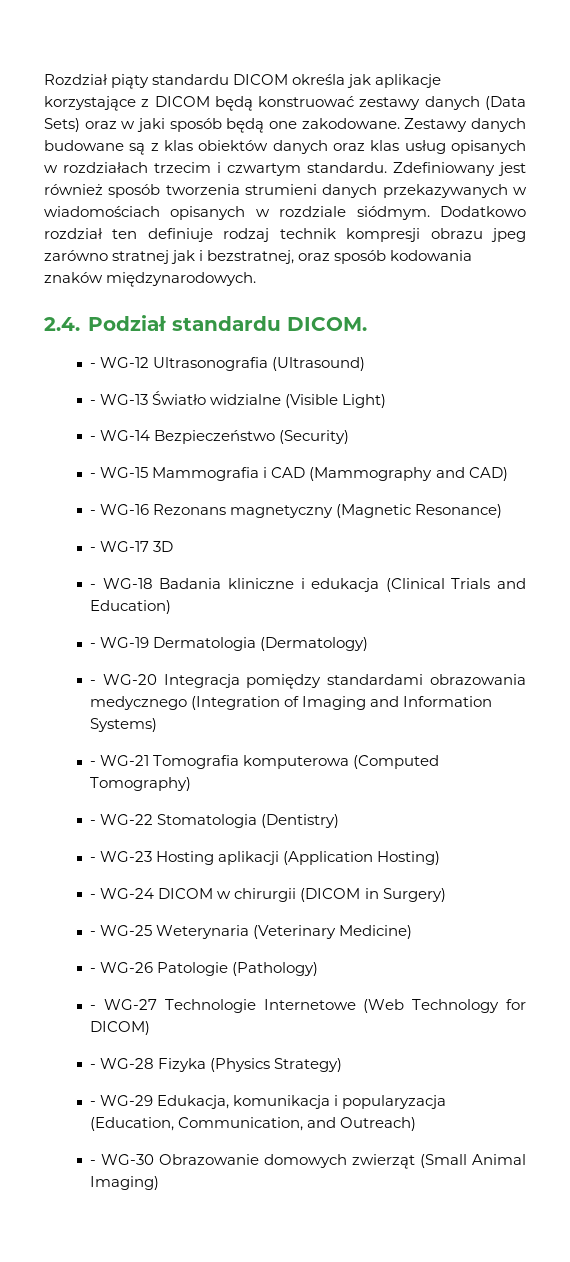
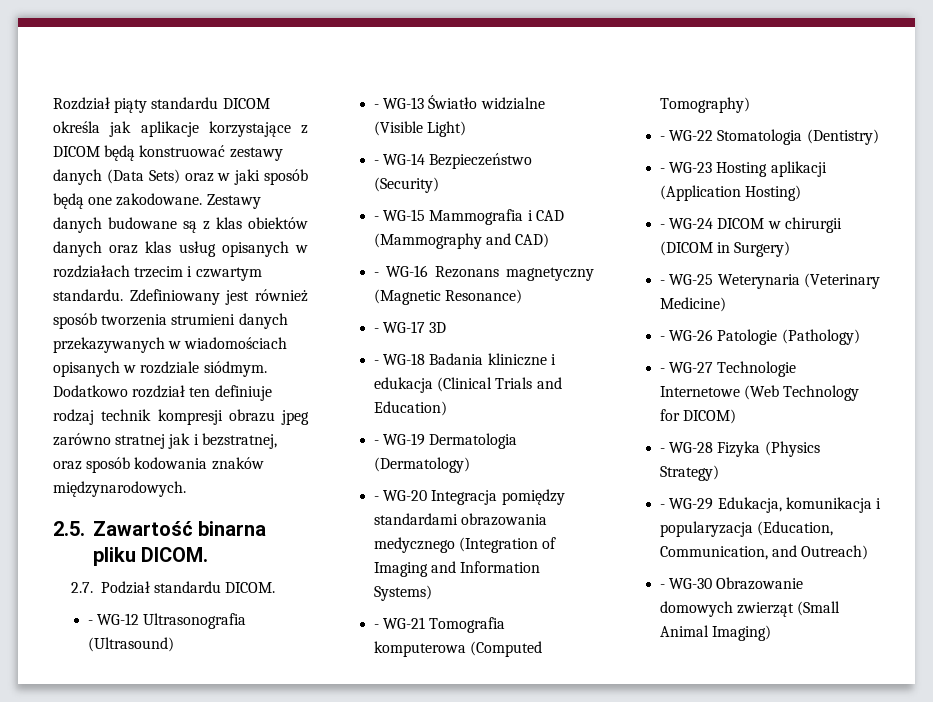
- 2.4. Podział standardu DICOM.
+ 2.5. Zawartość binarna pliku DICOM.
+ 2.7. Podział standardu DICOM.

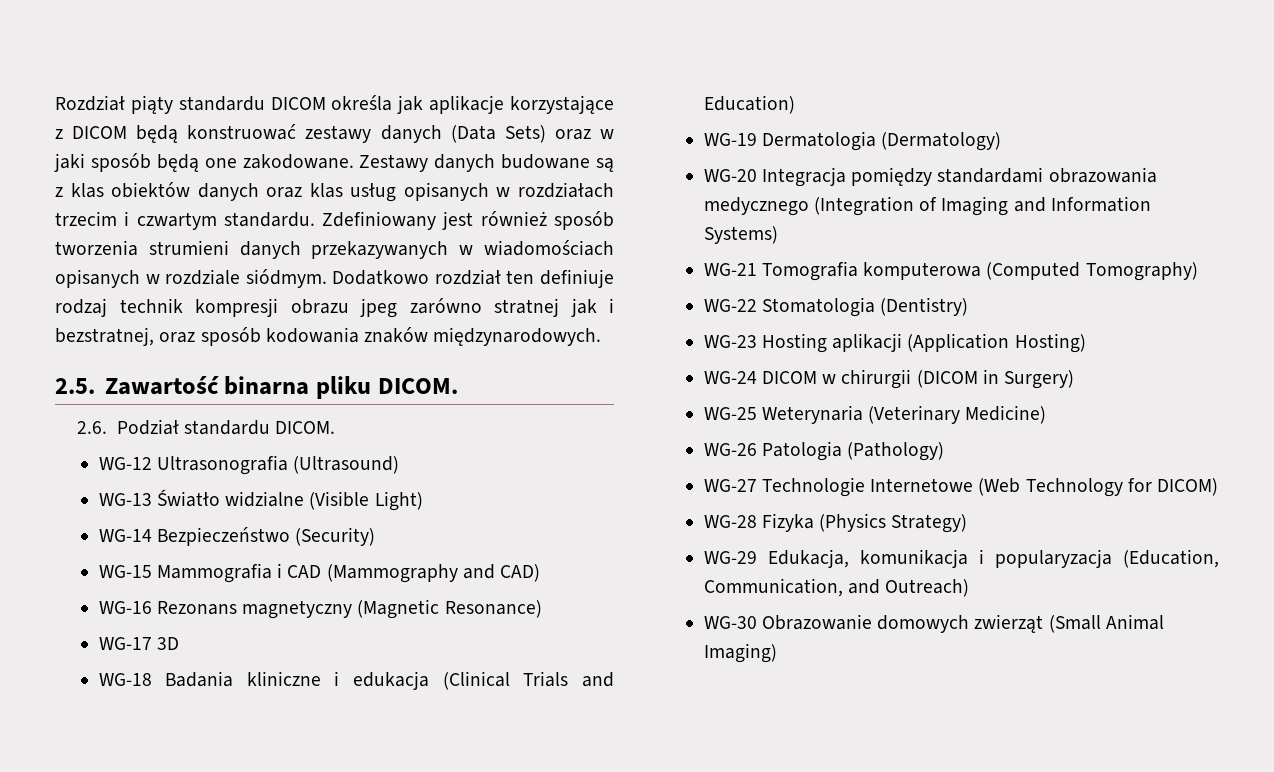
- 2.7. Podział standardu DICOM.
+ 2.6. Podział standardu DICOM.
- - WG-12 Ultrasonografia (Ultrasound)
+ WG-12 Ultrasonografia (Ultrasound)
- - WG-13 Światło widzialne (Visible Light)
+ WG-13 Światło widzialne (Visible Light)
- - WG-14 Bezpieczeństwo (Security)
+ WG-14 Bezpieczeństwo (Security)
- - WG-15 Mammografia i CAD (Mammography and CAD)
+ WG-15 Mammografia i CAD (Mammography and CAD)
- - WG-16 Rezonans magnetyczny (Magnetic Resonance)
+ WG-16 Rezonans magnetyczny (Magnetic Resonance)
- - WG-17 3D
+ WG-17 3D
- - WG-18 Badania kliniczne i edukacja (Clinical Trials and Education)
+ WG-18 Badania kliniczne i edukacja (Clinical Trials and Education)
- - WG-19 Dermatologia (Dermatology)
+ WG-19 Dermatologia (Dermatology)
- - WG-20 Integracja pomiędzy standardami obrazowania medycznego (Integration of Imaging and Information Systems)
+ WG-20 Integracja pomiędzy standardami obrazowania medycznego (Integration of Imaging and Information Systems)
- - WG-21 Tomografia komputerowa (Computed Tomography)
+ WG-21 Tomografia komputerowa (Computed Tomography)
- - WG-22 Stomatologia (Dentistry)
+ WG-22 Stomatologia (Dentistry)
- - WG-23 Hosting aplikacji (Application Hosting)
+ WG-23 Hosting aplikacji (Application Hosting)
- - WG-24 DICOM w chirurgii (DICOM in Surgery)
+ WG-24 DICOM w chirurgii (DICOM in Surgery)
- - WG-25 Weterynaria (Veterinary Medicine)
+ WG-25 Weterynaria (Veterinary Medicine)
- - WG-26 Patologie (Pathology)
+ WG-26 Patologia (Pathology)
- - WG-27 Technologie Internetowe (Web Technology for DICOM)
+ WG-27 Technologie Internetowe (Web Technology for DICOM)
- - WG-28 Fizyka (Physics Strategy)
+ WG-28 Fizyka (Physics Strategy)
- - WG-29 Edukacja, komunikacja i popularyzacja (Education, Communication, and Outreach)
+ WG-29 Edukacja, komunikacja i popularyzacja (Education, Communication, and Outreach)
- - WG-30 Obrazowanie domowych zwierząt (Small Animal Imaging)
+ WG-30 Obrazowanie domowych zwierząt (Small Animal Imaging)

